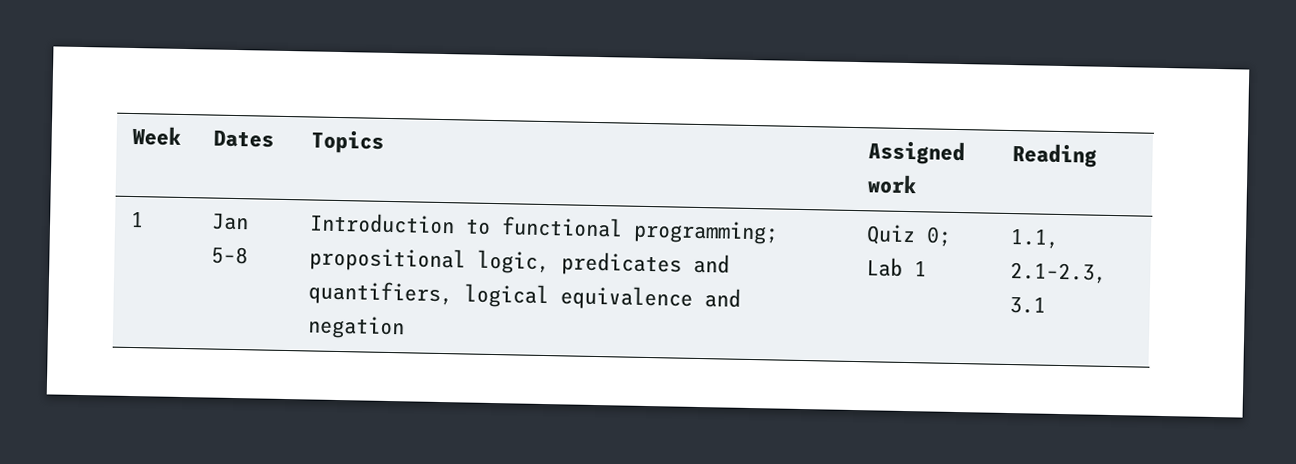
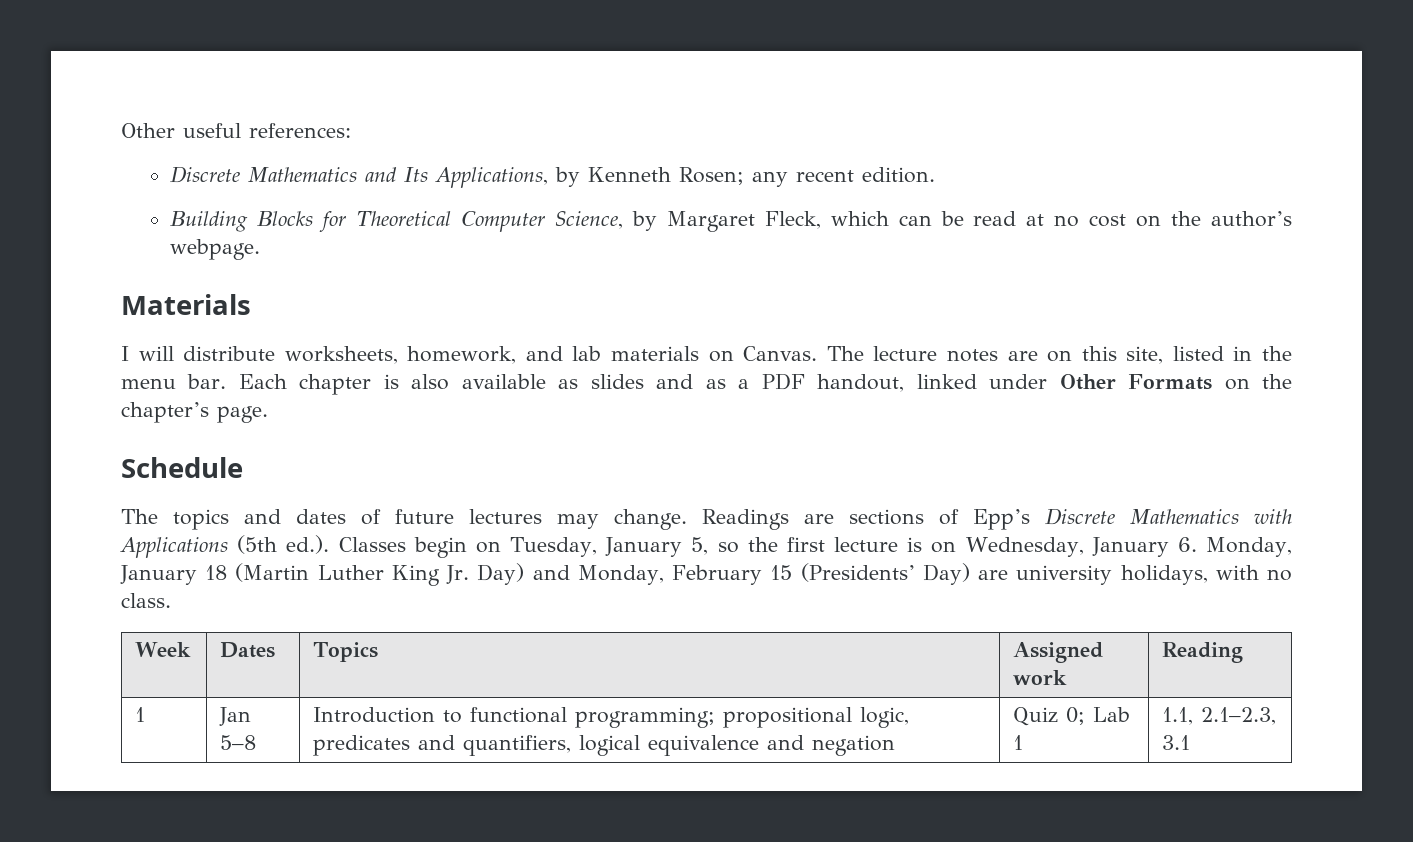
+ Other useful references:
+ Discrete Mathematics and Its Applications, by Kenneth Rosen; any recent edition.
+ Building Blocks for Theoretical Computer Science, by Margaret Fleck, which can be read at no cost on the author’s webpage.
+ Materials
+ I will distribute worksheets, homework, and lab materials on Canvas. The lecture notes are on this site, listed in the menu bar. Each chapter is also available as slides and as a PDF handout, linked under Other Formats on the chapter’s page.
+ Schedule
+ The topics and dates of future lectures may change. Readings are sections of Epp’s Discrete Mathematics with Applications (5th ed.). Classes begin on Tuesday, January 5, so the first lecture is on Wednesday, January 6. Monday, January 18 (Martin Luther King Jr. Day) and Monday, February 15 (Presidents’ Day) are university holidays, with no class.

